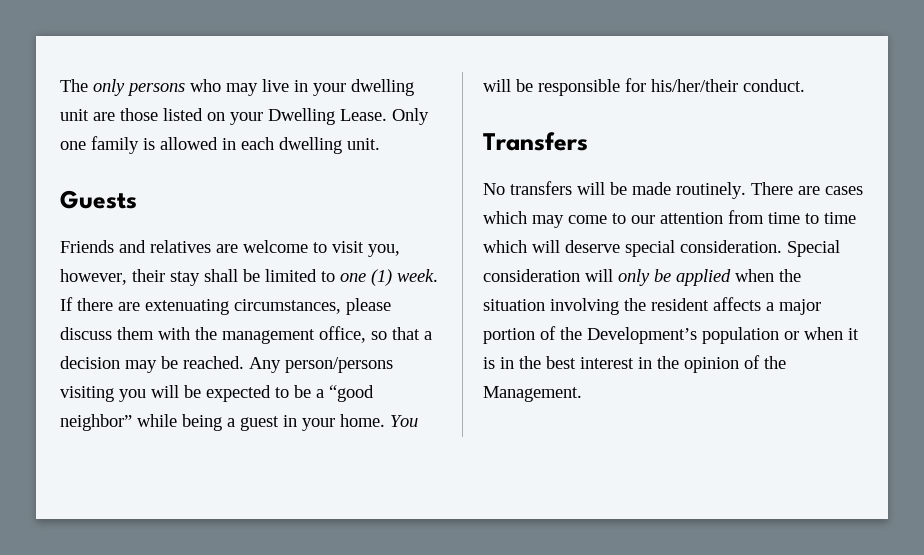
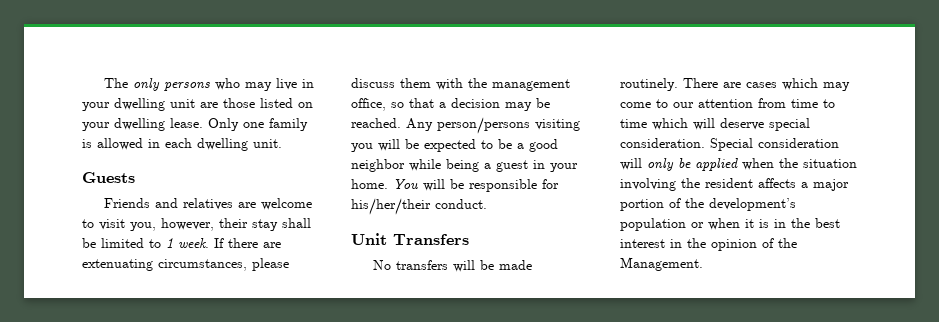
- The only persons who may live in your dwelling unit are those listed on your Dwelling Lease.
+ The only persons who may live in your dwelling unit are those listed on your dwelling lease.
- Friends and relatives are welcome to visit you, however, their stay shall be limited to one (1) week.
+ Friends and relatives are welcome to visit you, however, their stay shall be limited to 1 week.
- Any person/persons visiting you will be expected to be a “good neighbor” while being a guest in your home.
+ Any person/persons visiting you will be expected to be a good neighbor while being a guest in your home.
- Transfers
+ Unit Transfers
- Special consideration will only be applied when the situation involving the resident affects a major portion of the Development’s population or when it is in the best interest in the opinion of the Management.
+ Special consideration will only be applied when the situation involving the resident affects a major portion of the development’s population or when it is in the best interest in the opinion of the Management.

